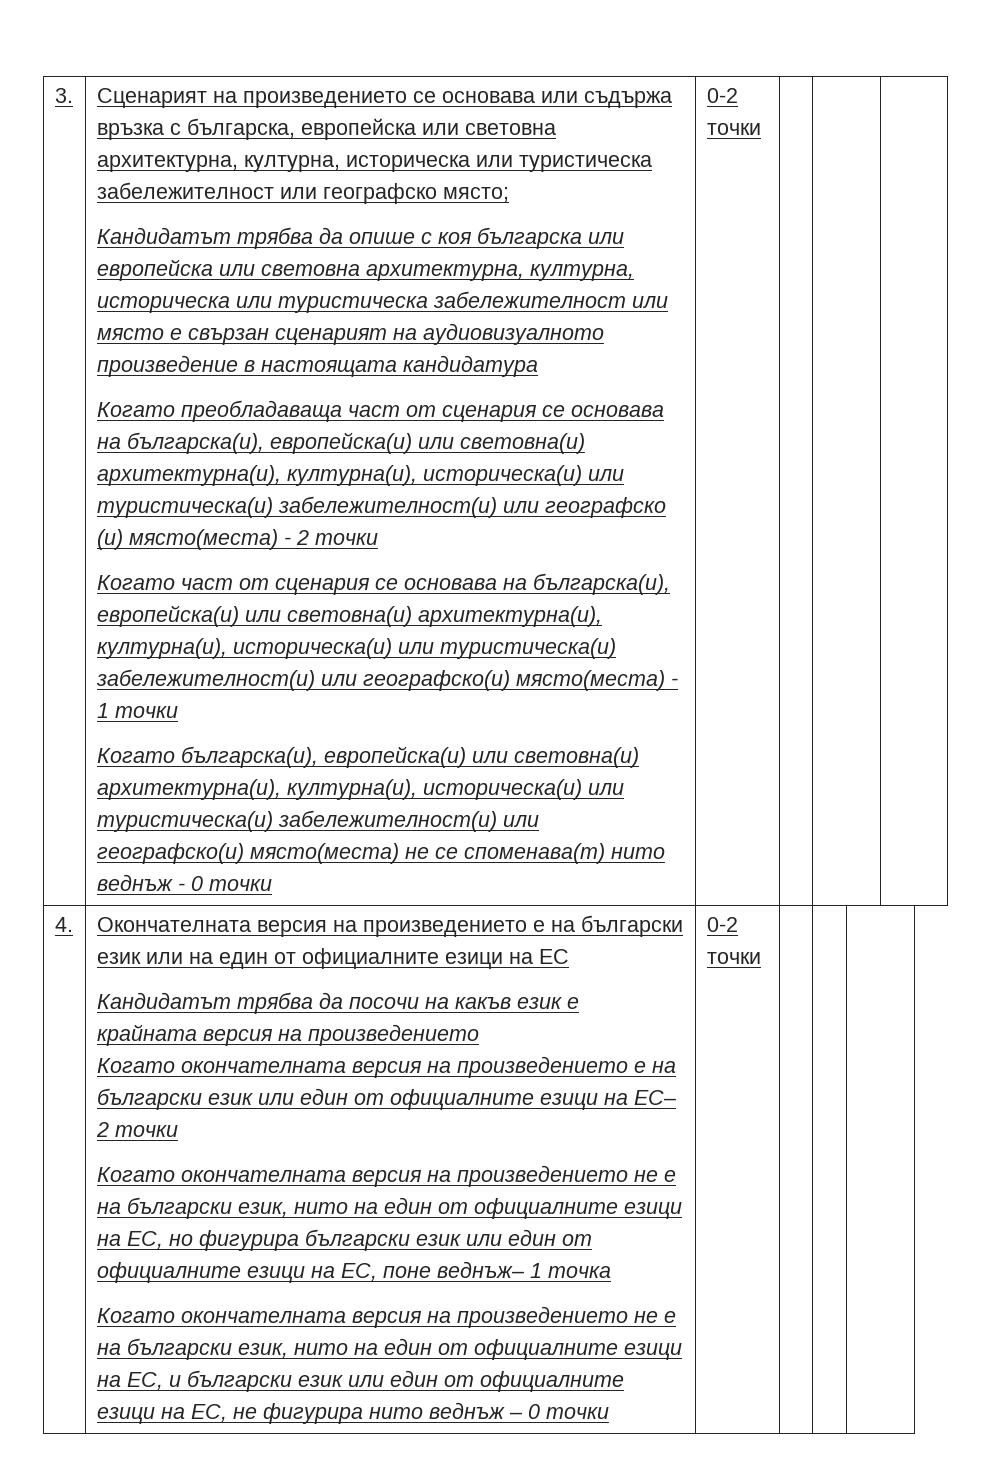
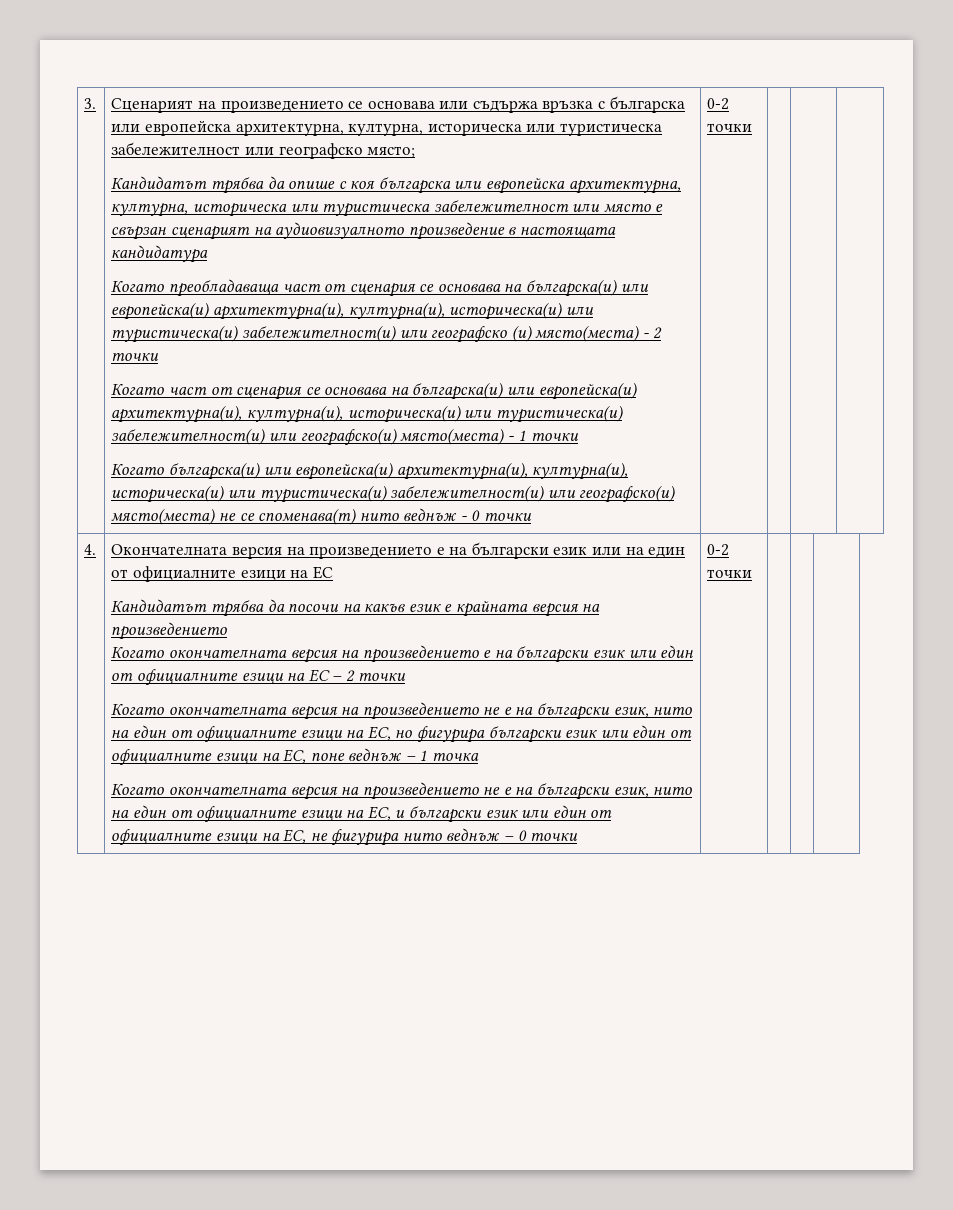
- Сценарият на произведението се основава или съдържа връзка с българска, европейска или световна архитектурна, културна, историческа или туристическа забележителност или географско място;
+ Сценарият на произведението се основава или съдържа връзка с българска или европейска архитектурна, културна, историческа или туристическа забележителност или географско място;
- Кандидатът трябва да опише с коя българска или европейска или световна архитектурна, културна, историческа или туристическа забележителност или място е свързан сценарият на аудиовизуалното произведение в настоящата кандидатура
+ Кандидатът трябва да опише с коя българска или европейска архитектурна, културна, историческа или туристическа забележителност или място е свързан сценарият на аудиовизуалното произведение в настоящата кандидатура
- Когато преобладаваща част от сценария се основава на българска(и), европейска(и) или световна(и) архитектурна(и), културна(и), историческа(и) или туристическа(и) забележителност(и) или географско (и) място(места) - 2 точки
+ Когато преобладаваща част от сценария се основава на българска(и) или европейска(и) архитектурна(и), културна(и), историческа(и) или туристическа(и) забележителност(и) или географско (и) място(места) - 2 точки
- Когато част от сценария се основава на българска(и), европейска(и) или световна(и) архитектурна(и), културна(и), историческа(и) или туристическа(и) забележителност(и) или географско(и) място(места) - 1 точки
+ Когато част от сценария се основава на българска(и) или европейска(и) архитектурна(и), културна(и), историческа(и) или туристическа(и) забележителност(и) или географско(и) място(места) - 1 точки
- Когато българска(и), европейска(и) или световна(и) архитектурна(и), културна(и), историческа(и) или туристическа(и) забележителност(и) или географско(и) място(места) не се споменава(т) нито веднъж - 0 точки
+ Когато българска(и) или европейска(и) архитектурна(и), културна(и), историческа(и) или туристическа(и) забележителност(и) или географско(и) място(места) не се споменава(т) нито веднъж - 0 точки
- Когато окончателната версия на произведението е на български език или един от официалните езици на ЕС– 2 точки
+ Когато окончателната версия на произведението е на български език или един от официалните езици на ЕС – 2 точки
- Когато окончателната версия на произведението не е на български език, нито на един от официалните езици на ЕС, но фигурира български език или един от официалните езици на ЕС, поне веднъж– 1 точка
+ Когато окончателната версия на произведението не е на български език, нито на един от официалните езици на ЕС, но фигурира български език или един от официалните езици на ЕС, поне веднъж – 1 точка

